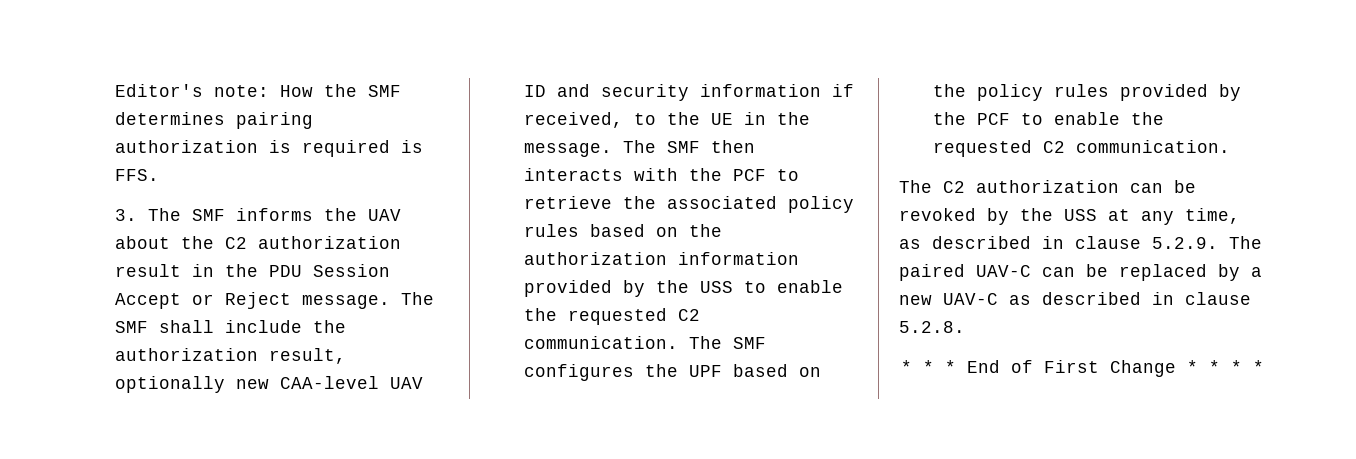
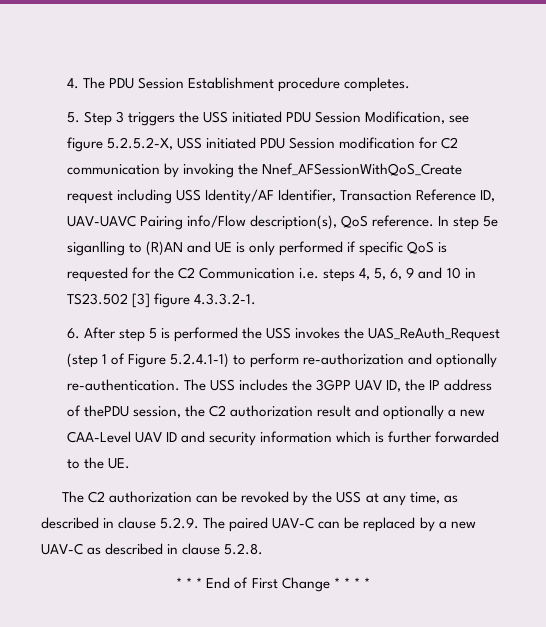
- Editor's note: How the SMF determines pairing authorization is required is FFS.
- 3. The SMF informs the UAV about the C2 authorization result in the PDU Session Accept or Reject message. The SMF shall include the authorization result, optionally new CAA-level UAV ID and security information if received, to the UE in the message. The SMF then interacts with the PCF to retrieve the associated policy rules based on the authorization information provided by the USS to enable the requested C2 communication. The SMF configures the UPF based on the policy rules provided by the PCF to enable the requested C2 communication.
+ 4. The PDU Session Establishment procedure completes.
+ 5. Step 3 triggers the USS initiated PDU Session Modification, see figure 5.2.5.2-X, USS initiated PDU Session modification for C2 communication by invoking the Nnef_AFSessionWithQoS_Create request including USS Identity/AF Identifier, Transaction Reference ID, UAV-UAVC Pairing info/Flow description(s), QoS reference. In step 5e siganlling to (R)AN and UE is only performed if specific QoS is requested for the C2 Communication i.e. steps 4, 5, 6, 9 and 10 in TS23.502 [3] figure 4.3.3.2-1.
+ 6. After step 5 is performed the USS invokes the UAS_ReAuth_Request (step 1 of Figure 5.2.4.1-1) to perform re-authorization and optionally re-authentication. The USS includes the 3GPP UAV ID, the IP address of thePDU session, the C2 authorization result and optionally a new CAA-Level UAV ID and security information which is further forwarded to the UE.

